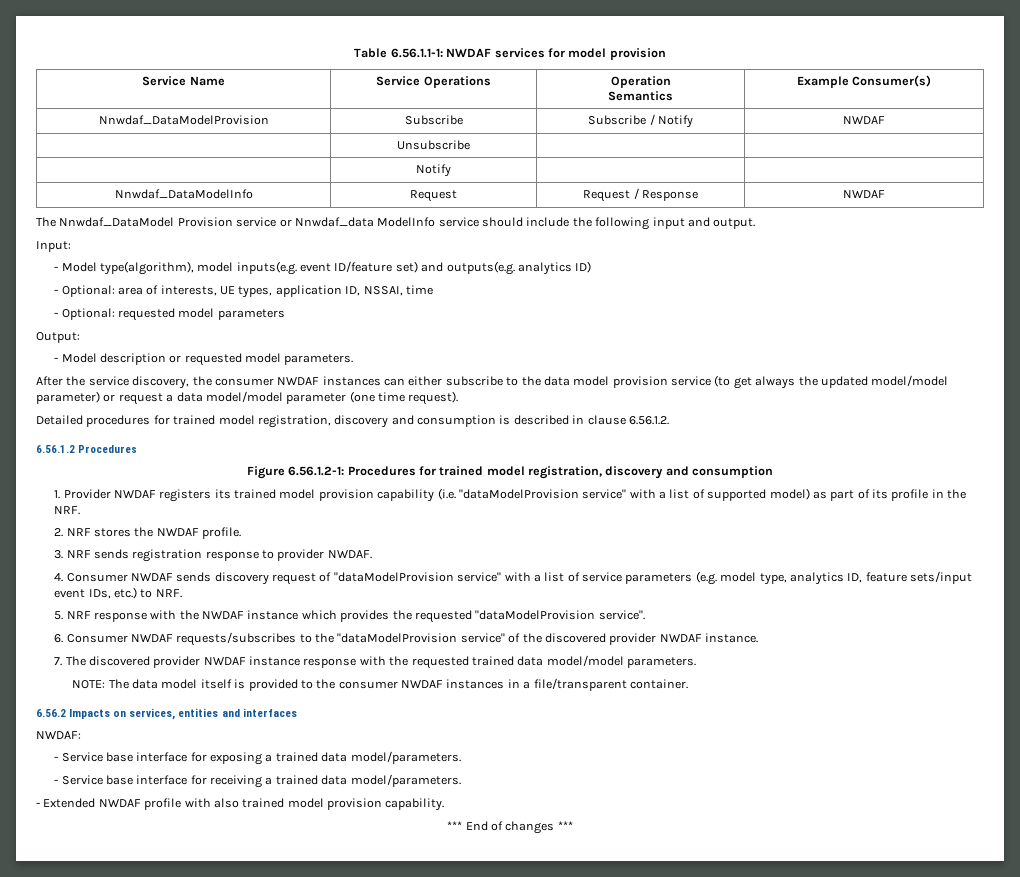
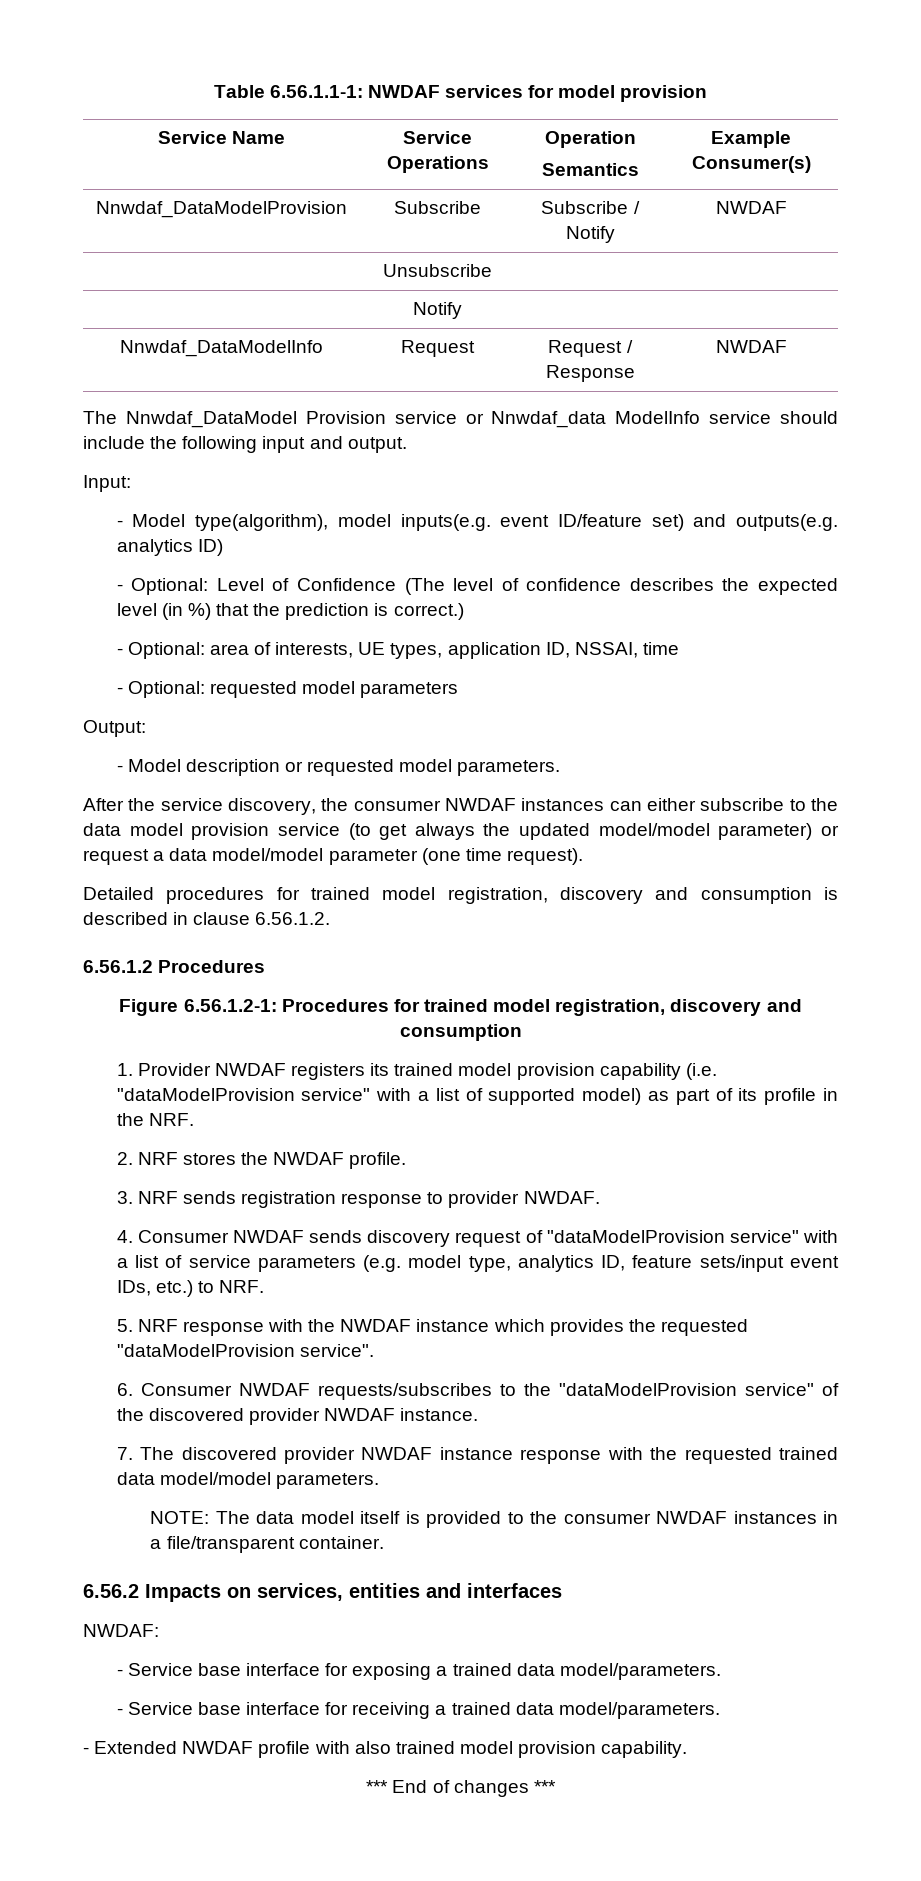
+ - Optional: Level of Confidence (The level of confidence describes the expected level (in %) that the prediction is correct.)

